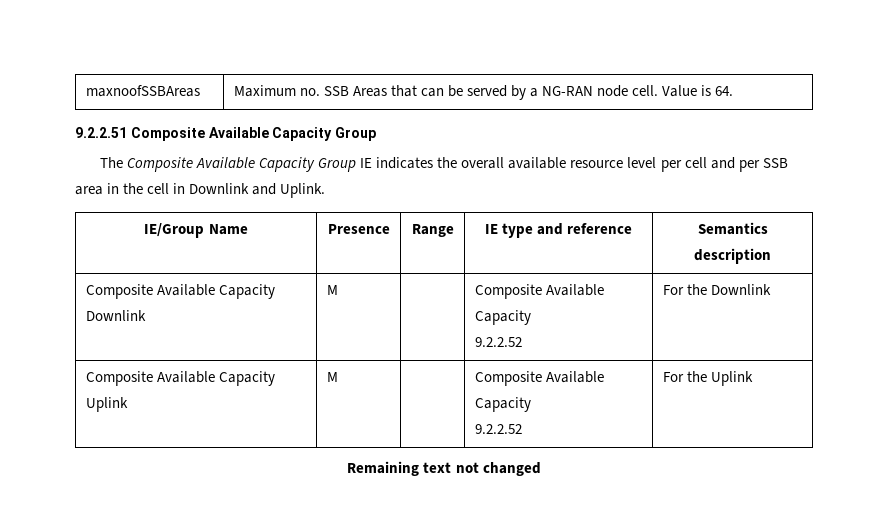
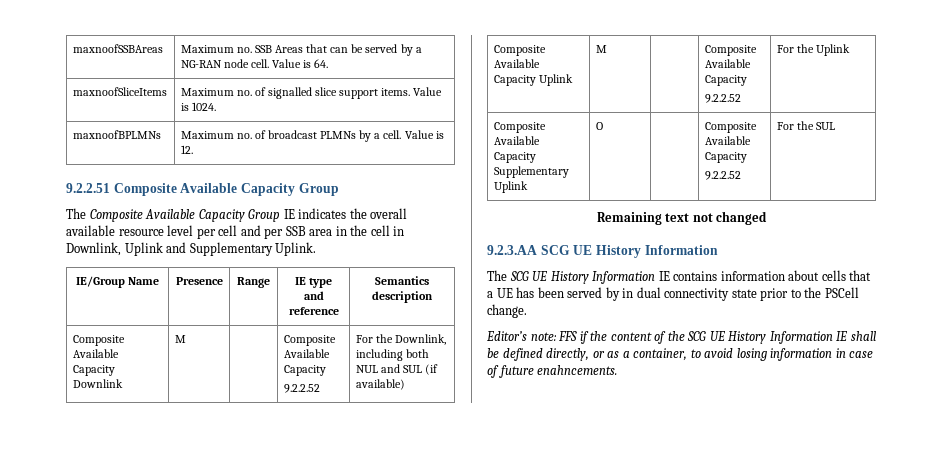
+ maxnoofSliceItems | Maximum no. of signalled slice support items. Value is 1024.
+ maxnoofBPLMNs | Maximum no. of broadcast PLMNs by a cell. Value is 12.
- The Composite Available Capacity Group IE indicates the overall available resource level per cell and per SSB area in the cell in Downlink and Uplink.
+ The Composite Available Capacity Group IE indicates the overall available resource level per cell and per SSB area in the cell in Downlink, Uplink and Supplementary Uplink.
  Composite Available Capacity Downlink | M | | Composite Available Capacity
- 9.2.2.52 | For the Downlink
+ 9.2.2.52 | For the Downlink, including both NUL and SUL (if available)
+ Composite Available Capacity Supplementary Uplink | O | | Composite Available Capacity
+ 9.2.2.52 | For the SUL
  Remaining text not changed
+ 9.2.3.AA SCG UE History Information
+ The SCG UE History Information IE contains information about cells that a UE has been served by in dual connectivity state prior to the PSCell change.
+ Editor’s note: FFS if the content of the SCG UE History Information IE shall be defined directly, or as a container, to avoid losing information in case of future enahncements.

